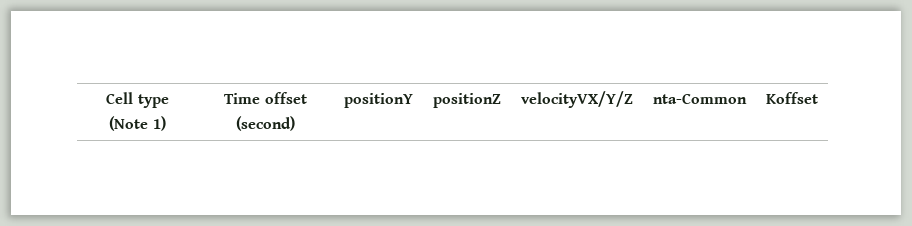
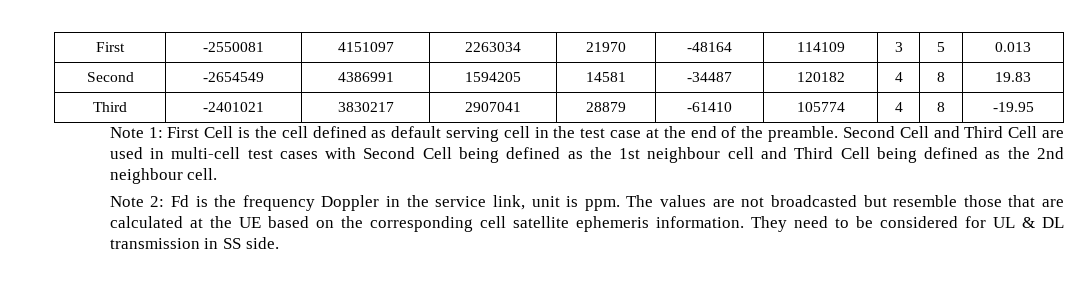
- Cell type (Note 1) | Time offset (second) | positionY | positionZ | velocityVX/Y/Z | nta-Common | Koffset
+ First | -2550081 | 4151097 | 2263034 | 21970 | -48164 | 114109 | 3 | 5 | 0.013
+ Second | -2654549 | 4386991 | 1594205 | 14581 | -34487 | 120182 | 4 | 8 | 19.83
+ Third | -2401021 | 3830217 | 2907041 | 28879 | -61410 | 105774 | 4 | 8 | -19.95
+ Note 1: First Cell is the cell defined as default serving cell in the test case at the end of the preamble. Second Cell and Third Cell are used in multi-cell test cases with Second Cell being defined as the 1st neighbour cell and Third Cell being defined as the 2nd neighbour cell.
+ Note 2: Fd is the frequency Doppler in the service link, unit is ppm. The values are not broadcasted but resemble those that are calculated at the UE based on the corresponding cell satellite ephemeris information. They need to be considered for UL & DL transmission in SS side.

